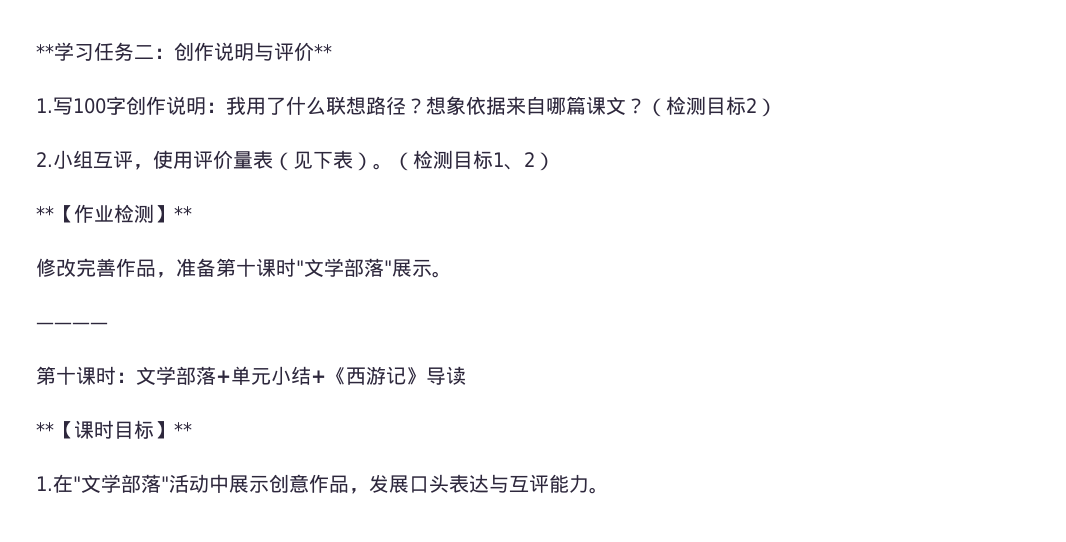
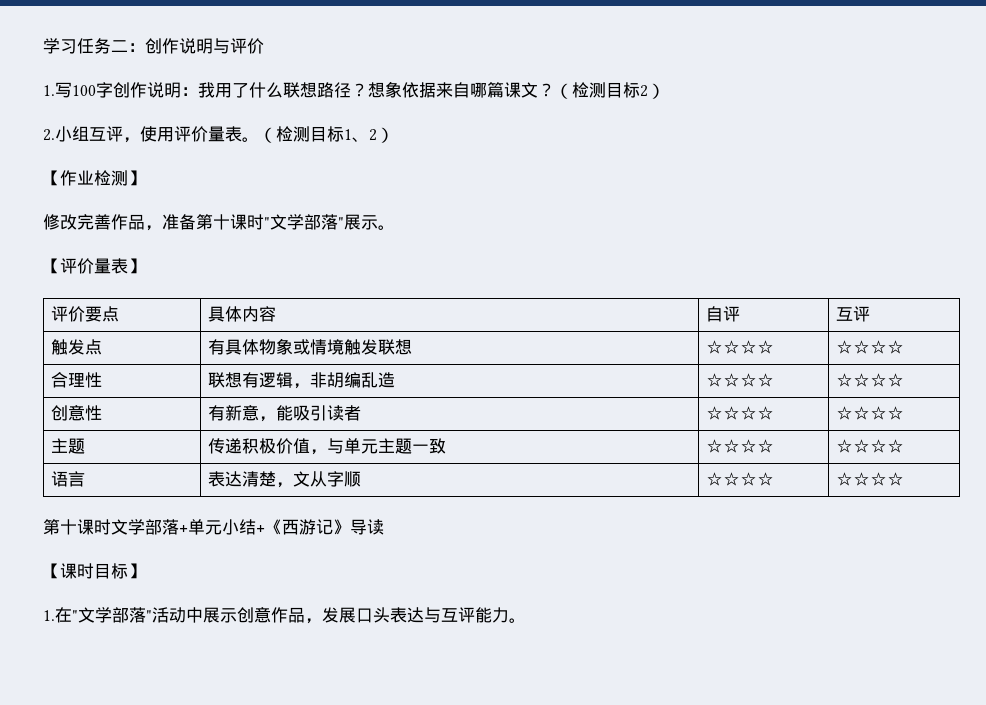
- **学习任务二：创作说明与评价**
+ 学习任务二：创作说明与评价
- 2.小组互评，使用评价量表（见下表）。
+ 2.小组互评，使用评价量表。
- **【作业检测】**
+ 【作业检测】
- ————
- 第十课时：文学部落+单元小结+《西游记》导读
+ 【评价量表】
+ 评价要点 | 具体内容 | 自评 | 互评
+ 触发点 | 有具体物象或情境触发联想 | ☆☆☆☆ | ☆☆☆☆
+ 合理性 | 联想有逻辑，非胡编乱造 | ☆☆☆☆ | ☆☆☆☆
+ 创意性 | 有新意，能吸引读者 | ☆☆☆☆ | ☆☆☆☆
+ 主题 | 传递积极价值，与单元主题一致 | ☆☆☆☆ | ☆☆☆☆
+ 语言 | 表达清楚，文从字顺 | ☆☆☆☆ | ☆☆☆☆
+ 第十课时文学部落+单元小结+《西游记》导读
- **【课时目标】**
+ 【课时目标】

